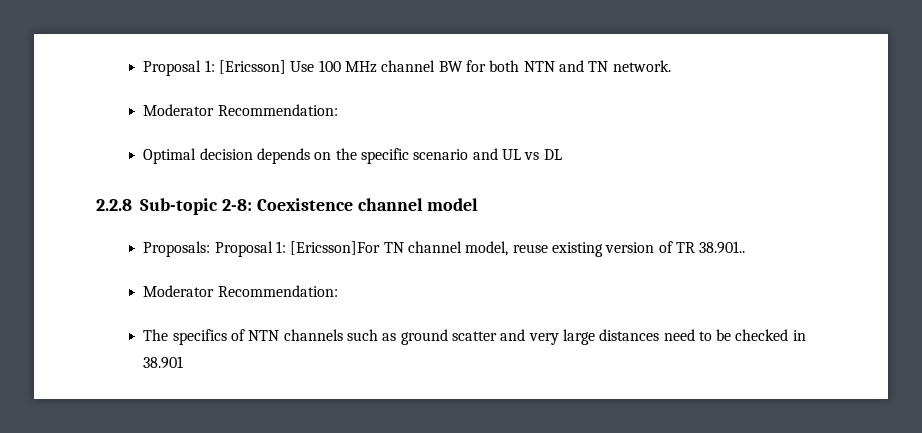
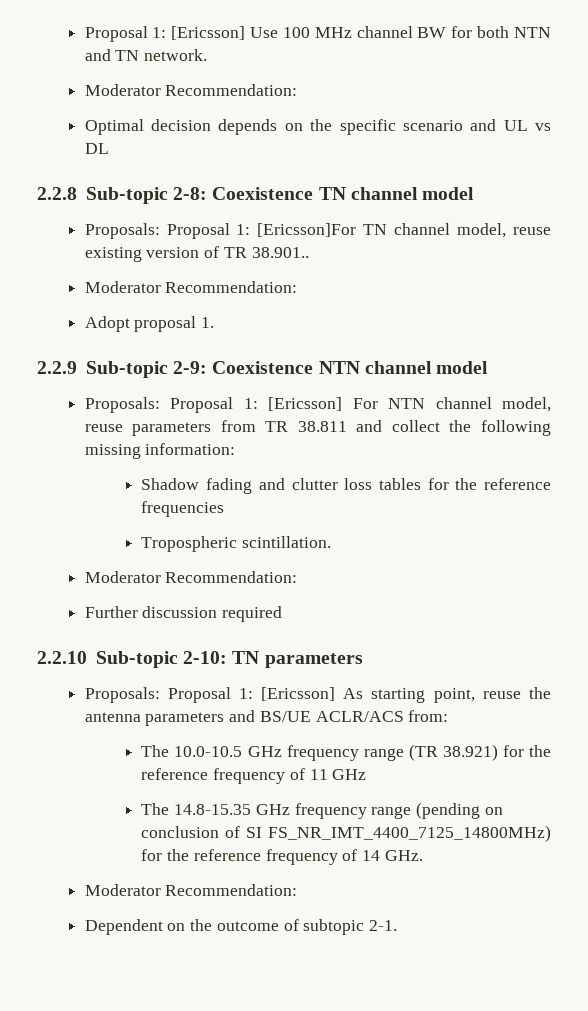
- 2.2.8 Sub-topic 2-8: Coexistence channel model
+ 2.2.8 Sub-topic 2-8: Coexistence TN channel model
- The specifics of NTN channels such as ground scatter and very large distances need to be checked in 38.901
+ Adopt proposal 1.
+ 2.2.9 Sub-topic 2-9: Coexistence NTN channel model
+ Proposals: Proposal 1: [Ericsson] For NTN channel model, reuse parameters from TR 38.811 and collect the following missing information:
+ Shadow fading and clutter loss tables for the reference frequencies
+ Tropospheric scintillation.
+ Moderator Recommendation:
+ Further discussion required
+ 2.2.10 Sub-topic 2-10: TN parameters
+ Proposals: Proposal 1: [Ericsson] As starting point, reuse the antenna parameters and BS/UE ACLR/ACS from:
+ The 10.0-10.5 GHz frequency range (TR 38.921) for the reference frequency of 11 GHz
+ The 14.8-15.35 GHz frequency range (pending on conclusion of SI FS_NR_IMT_4400_7125_14800MHz) for the reference frequency of 14 GHz.
+ Moderator Recommendation:
+ Dependent on the outcome of subtopic 2-1.

